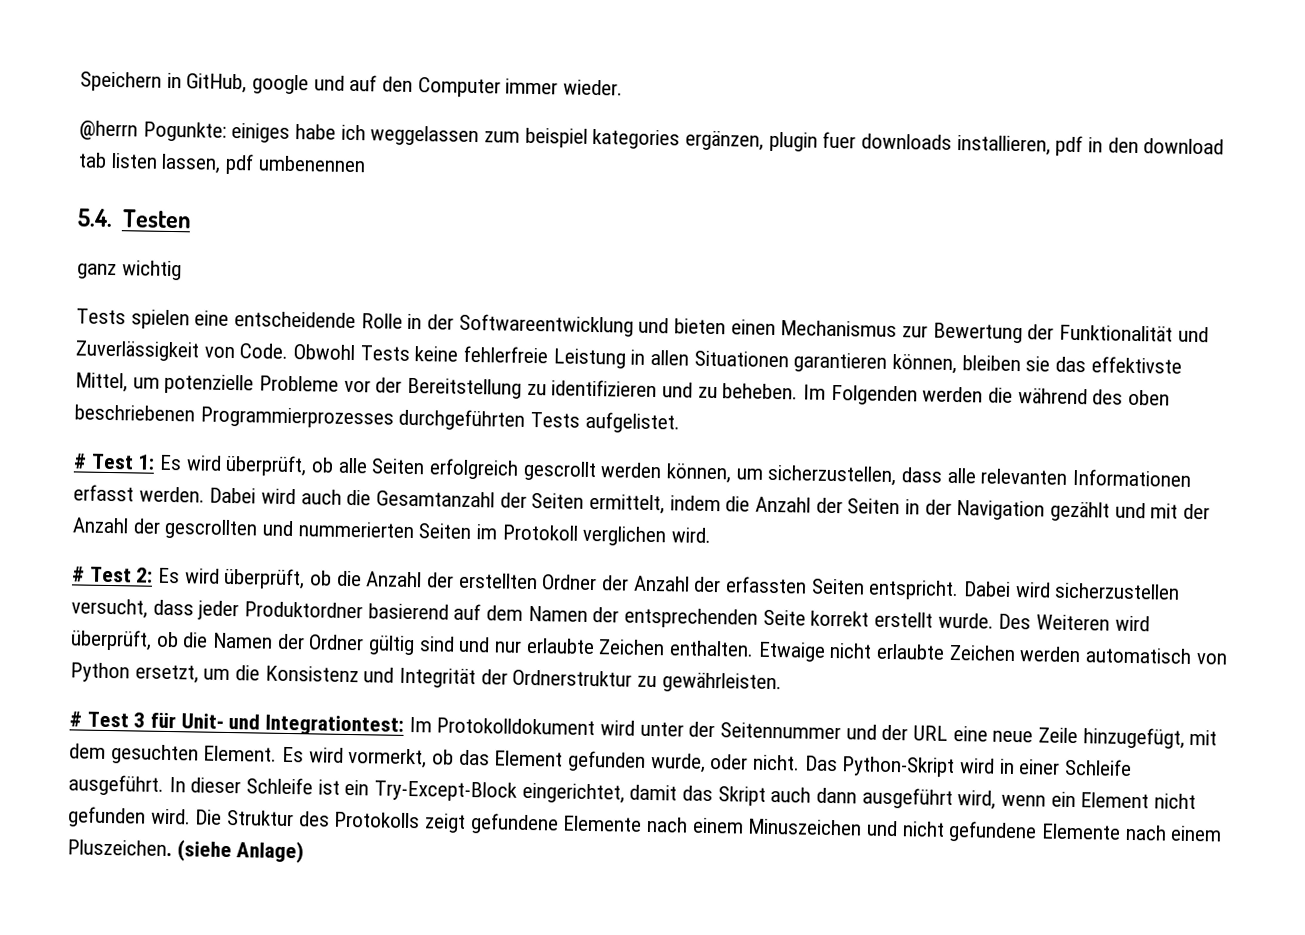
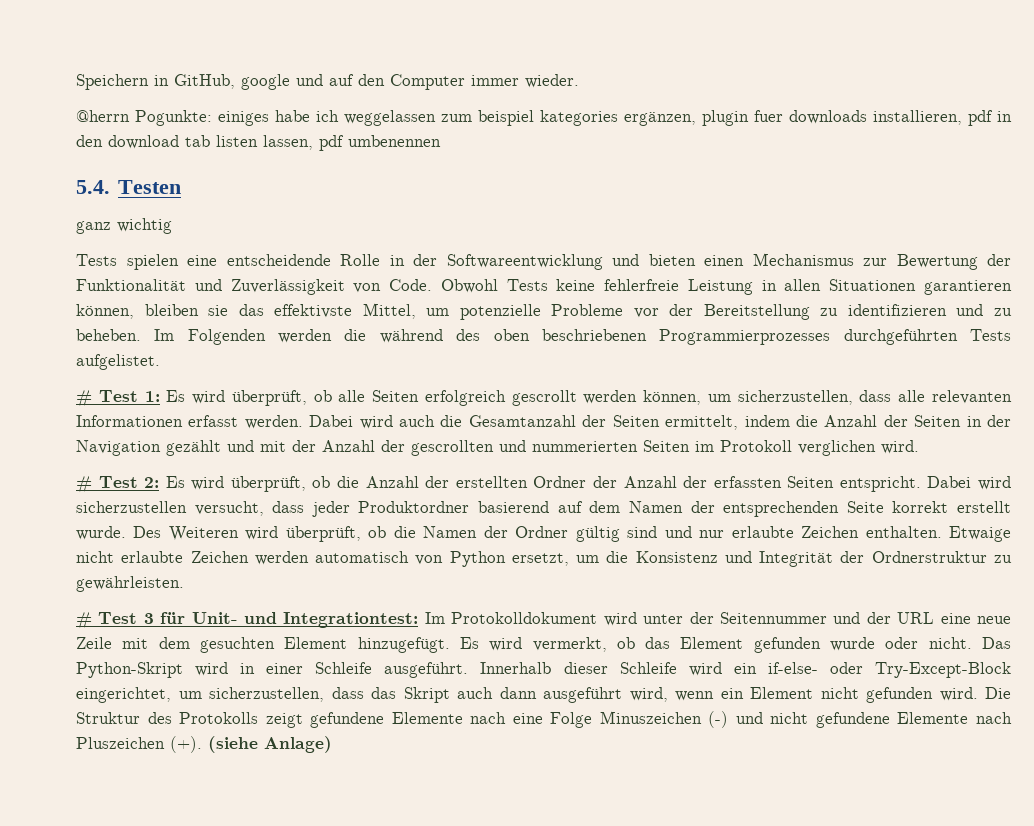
- # Test 3 für Unit- und Integrationtest: Im Protokolldokument wird unter der Seitennummer und der URL eine neue Zeile hinzugefügt, mit dem gesuchten Element. Es wird vormerkt, ob das Element gefunden wurde, oder nicht.
+ # Test 3 für Unit- und Integrationtest: Im Protokolldokument wird unter der Seitennummer und der URL eine neue Zeile mit dem gesuchten Element hinzugefügt. Es wird vermerkt, ob das Element gefunden wurde oder nicht.
- In dieser Schleife ist ein Try-Except-Block eingerichtet, damit das Skript auch dann ausgeführt wird, wenn ein Element nicht gefunden wird.
+ Innerhalb dieser Schleife wird ein if-else- oder Try-Except-Block eingerichtet, um sicherzustellen, dass das Skript auch dann ausgeführt wird, wenn ein Element nicht gefunden wird.
- Die Struktur des Protokolls zeigt gefundene Elemente nach einem Minuszeichen und nicht gefundene Elemente nach einem Pluszeichen.
+ Die Struktur des Protokolls zeigt gefundene Elemente nach eine Folge Minuszeichen (-) und nicht gefundene Elemente nach Pluszeichen (+).

